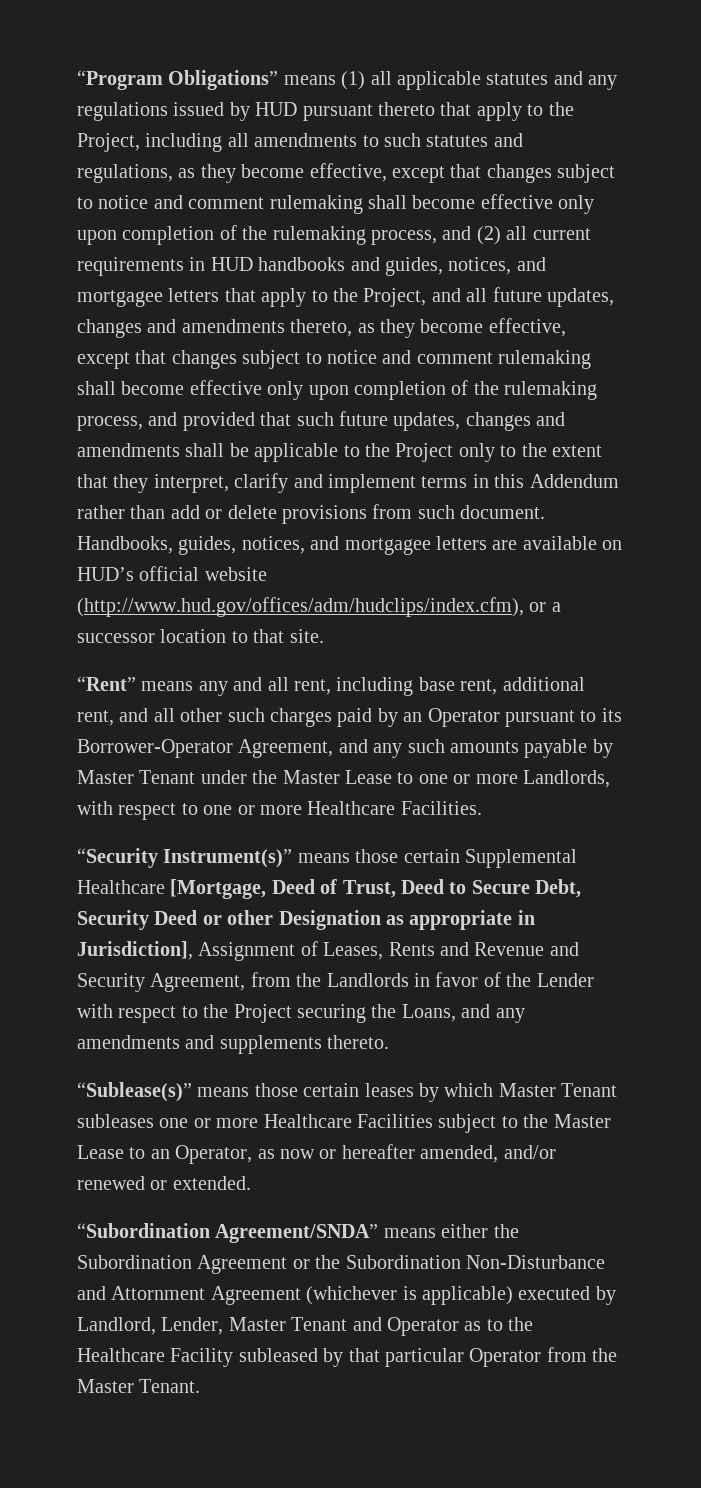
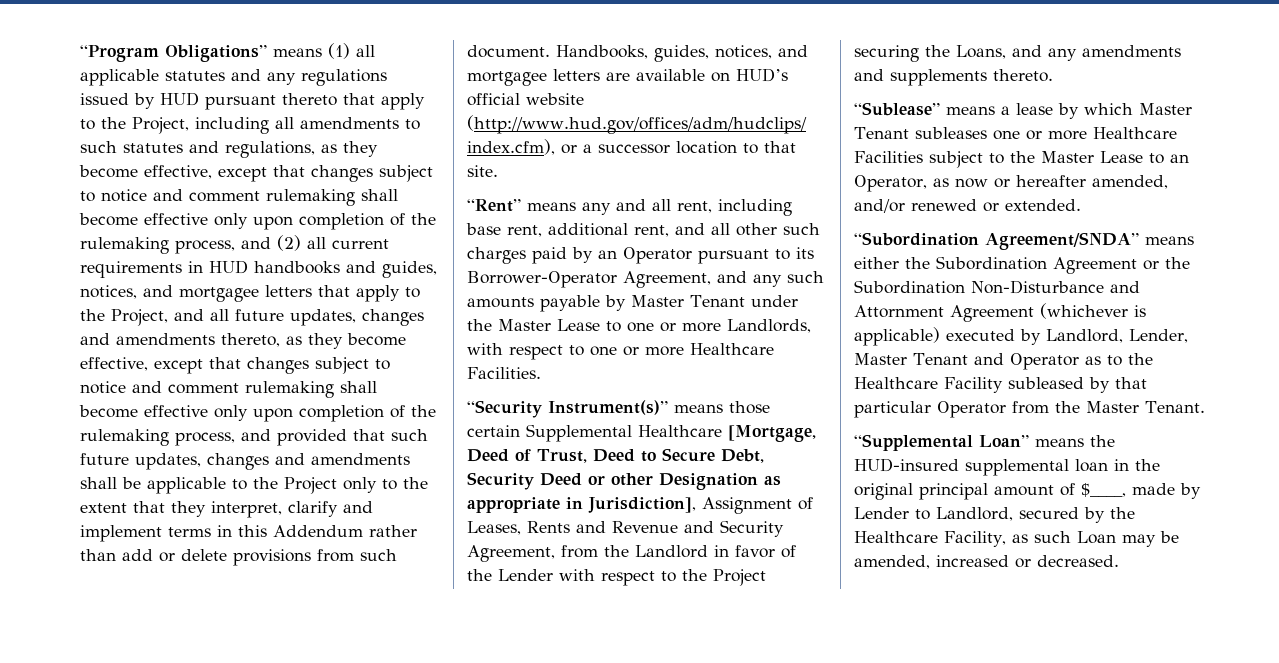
- “Security Instrument(s)” means those certain Supplemental Healthcare [Mortgage, Deed of Trust, Deed to Secure Debt, Security Deed or other Designation as appropriate in Jurisdiction], Assignment of Leases, Rents and Revenue and Security Agreement, from the Landlords in favor of the Lender with respect to the Project securing the Loans, and any amendments and supplements thereto.
+ “Security Instrument(s)” means those certain Supplemental Healthcare [Mortgage, Deed of Trust, Deed to Secure Debt, Security Deed or other Designation as appropriate in Jurisdiction], Assignment of Leases, Rents and Revenue and Security Agreement, from the Landlord in favor of the Lender with respect to the Project securing the Loans, and any amendments and supplements thereto.
- “Sublease(s)” means those certain leases by which Master Tenant subleases one or more Healthcare Facilities subject to the Master Lease to an Operator, as now or hereafter amended, and/or renewed or extended.
+ “Sublease” means a lease by which Master Tenant subleases one or more Healthcare Facilities subject to the Master Lease to an Operator, as now or hereafter amended, and/or renewed or extended.
+ “Supplemental Loan” means the HUD-insured supplemental loan in the original principal amount of $____, made by Lender to Landlord, secured by the Healthcare Facility, as such Loan may be amended, increased or decreased.

